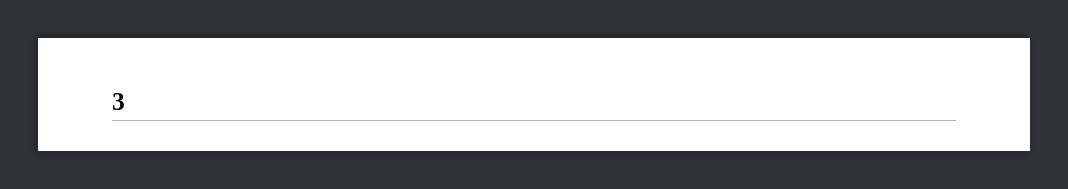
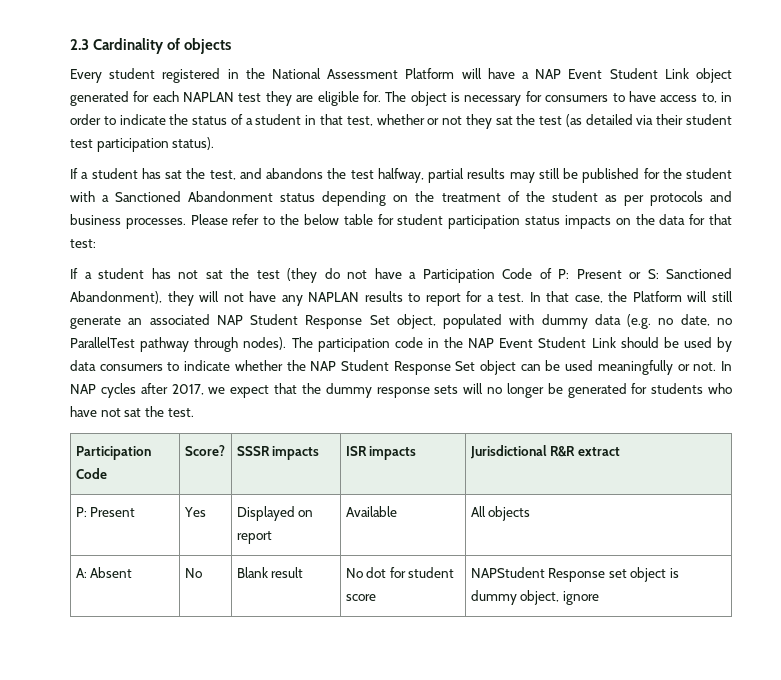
- 3
+ 2.3 Cardinality of objects
+ Every student registered in the National Assessment Platform will have a NAP Event Student Link object generated for each NAPLAN test they are eligible for. The object is necessary for consumers to have access to, in order to indicate the status of a student in that test, whether or not they sat the test (as detailed via their student test participation status).
+ If a student has sat the test, and abandons the test halfway, partial results may still be published for the student with a Sanctioned Abandonment status depending on the treatment of the student as per protocols and business processes. Please refer to the below table for student participation status impacts on the data for that test:
+ If a student has not sat the test (they do not have a Participation Code of P: Present or S: Sanctioned Abandonment), they will not have any NAPLAN results to report for a test. In that case, the Platform will still generate an associated NAP Student Response Set object, populated with dummy data (e.g. no date, no ParallelTest pathway through nodes). The participation code in the NAP Event Student Link should be used by data consumers to indicate whether the NAP Student Response Set object can be used meaningfully or not. In NAP cycles after 2017, we expect that the dummy response sets will no longer be generated for students who have not sat the test.
+ Participation Code | Score? | SSSR impacts | ISR impacts | Jurisdictional R&R extract
+ P: Present | Yes | Displayed on report | Available | All objects
+ A: Absent | No | Blank result | No dot for student score | NAPStudent Response set object is dummy object, ignore

